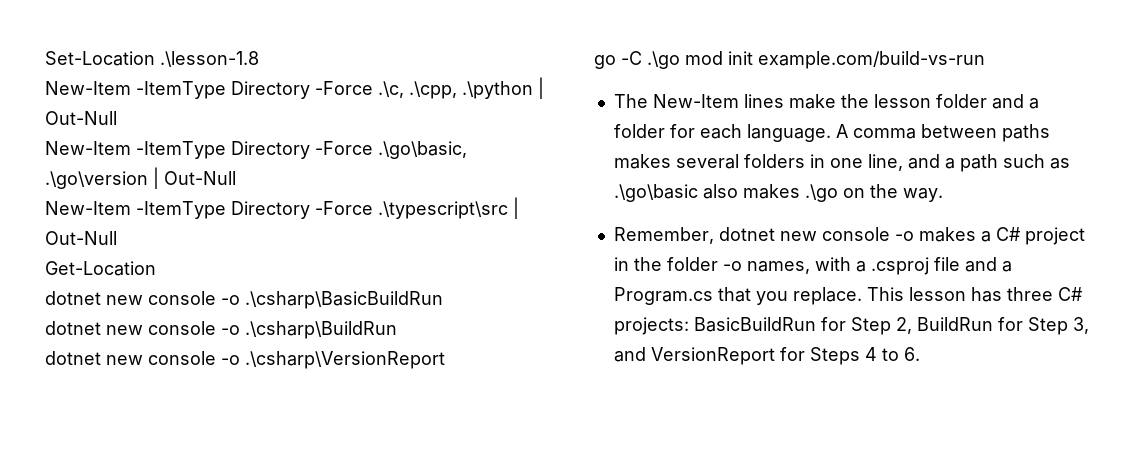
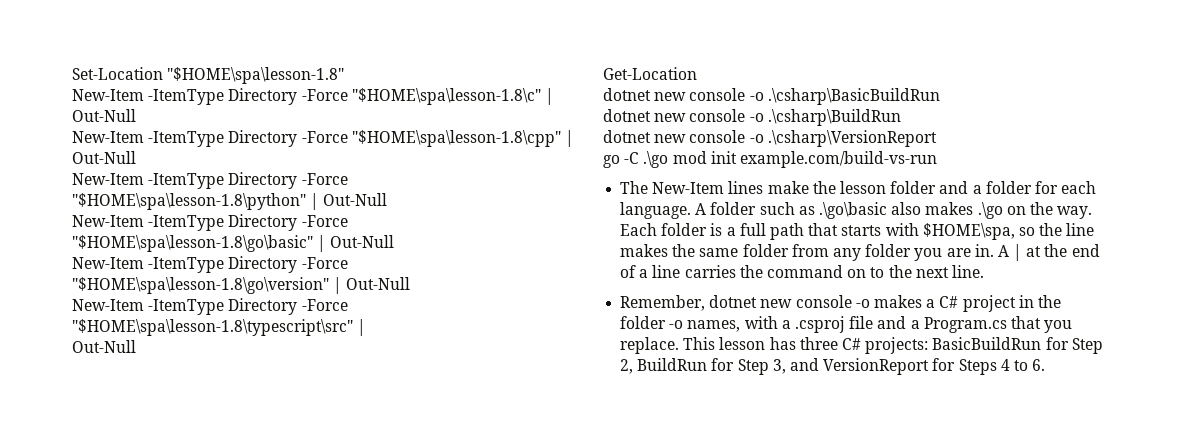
- Set-Location .\lesson-1.8
- New-Item -ItemType Directory -Force .\c, .\cpp, .\python | Out-Null
- New-Item -ItemType Directory -Force .\go\basic, .\go\version | Out-Null
- New-Item -ItemType Directory -Force .\typescript\src | Out-Null
+ Set-Location "$HOME\spa\lesson-1.8"
+ New-Item -ItemType Directory -Force "$HOME\spa\lesson-1.8\c" | Out-Null
+ New-Item -ItemType Directory -Force "$HOME\spa\lesson-1.8\cpp" | Out-Null
+ New-Item -ItemType Directory -Force "$HOME\spa\lesson-1.8\python" | Out-Null
+ New-Item -ItemType Directory -Force "$HOME\spa\lesson-1.8\go\basic" | Out-Null
+ New-Item -ItemType Directory -Force "$HOME\spa\lesson-1.8\go\version" | Out-Null
+ New-Item -ItemType Directory -Force "$HOME\spa\lesson-1.8\typescript\src" |
+ Out-Null
- A comma between paths makes several folders in one line, and a path such as .\go\basic also makes .\go on the way.
+ A folder such as .\go\basic also makes .\go on the way. Each folder is a full path that starts with $HOME\spa, so the line makes the same folder from any folder you are in. A | at the end of a line carries the command on to the next line.

